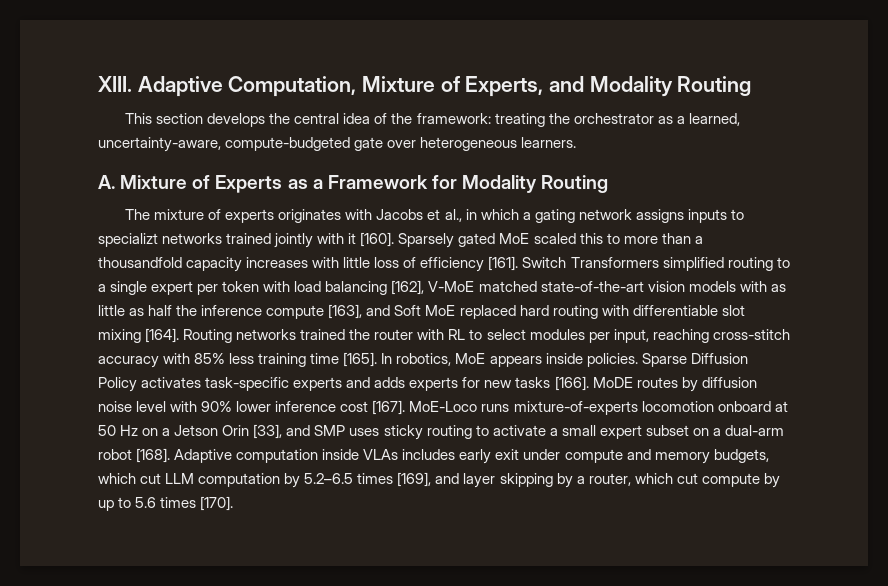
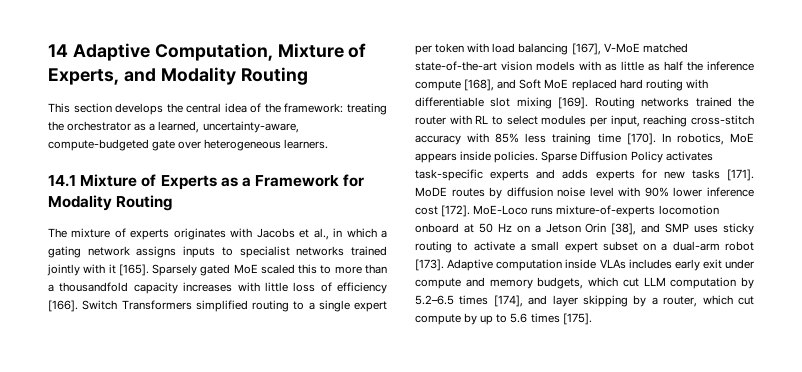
- XIII. Adaptive Computation, Mixture of Experts, and Modality Routing
+ 14 Adaptive Computation, Mixture of Experts, and Modality Routing
- A. Mixture of Experts as a Framework for Modality Routing
+ 14.1 Mixture of Experts as a Framework for Modality Routing
- The mixture of experts originates with Jacobs et al., in which a gating network assigns inputs to specializt networks trained jointly with it [160].
+ The mixture of experts originates with Jacobs et al., in which a gating network assigns inputs to specialist networks trained jointly with it [165].
- Sparsely gated MoE scaled this to more than a thousandfold capacity increases with little loss of efficiency [161].
+ Sparsely gated MoE scaled this to more than a thousandfold capacity increases with little loss of efficiency [166].
- Switch Transformers simplified routing to a single expert per token with load balancing [162], V-MoE matched state-of-the-art vision models with as little as half the inference compute [163], and Soft MoE replaced hard routing with differentiable slot mixing [164].
+ Switch Transformers simplified routing to a single expert per token with load balancing [167], V-MoE matched state-of-the-art vision models with as little as half the inference compute [168], and Soft MoE replaced hard routing with differentiable slot mixing [169].
- Routing networks trained the router with RL to select modules per input, reaching cross-stitch accuracy with 85% less training time [165].
+ Routing networks trained the router with RL to select modules per input, reaching cross-stitch accuracy with 85% less training time [170].
- Sparse Diffusion Policy activates task-specific experts and adds experts for new tasks [166].
+ Sparse Diffusion Policy activates task-specific experts and adds experts for new tasks [171].
- MoDE routes by diffusion noise level with 90% lower inference cost [167].
+ MoDE routes by diffusion noise level with 90% lower inference cost [172].
- MoE-Loco runs mixture-of-experts locomotion onboard at 50 Hz on a Jetson Orin [33], and SMP uses sticky routing to activate a small expert subset on a dual-arm robot [168].
+ MoE-Loco runs mixture-of-experts locomotion onboard at 50 Hz on a Jetson Orin [38], and SMP uses sticky routing to activate a small expert subset on a dual-arm robot [173].
- Adaptive computation inside VLAs includes early exit under compute and memory budgets, which cut LLM computation by 5.2–6.5 times [169], and layer skipping by a router, which cut compute by up to 5.6 times [170].
+ Adaptive computation inside VLAs includes early exit under compute and memory budgets, which cut LLM computation by 5.2–6.5 times [174], and layer skipping by a router, which cut compute by up to 5.6 times [175].

